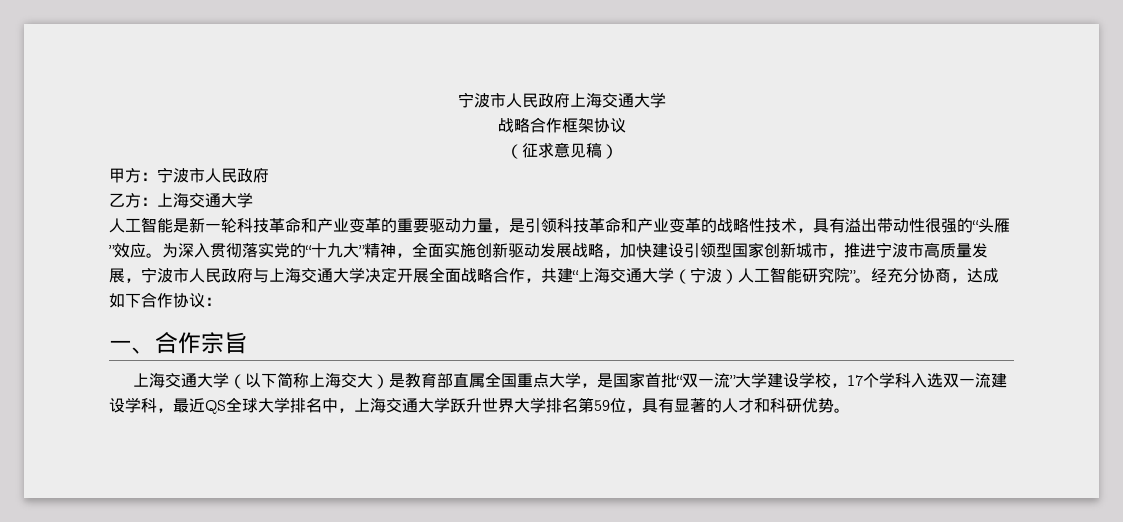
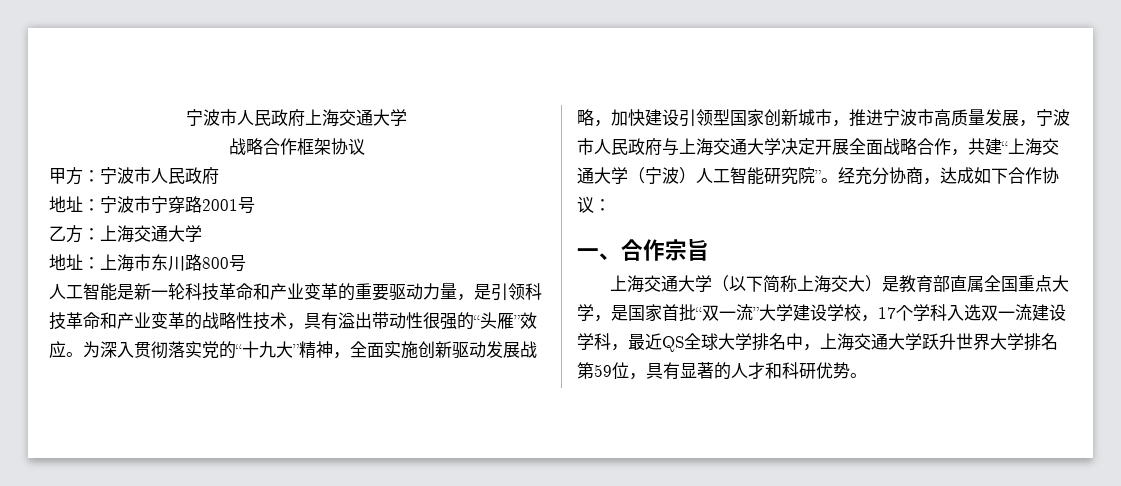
- （征求意见稿）
+ 地址：宁波市宁穿路2001号
+ 地址：上海市东川路800号

